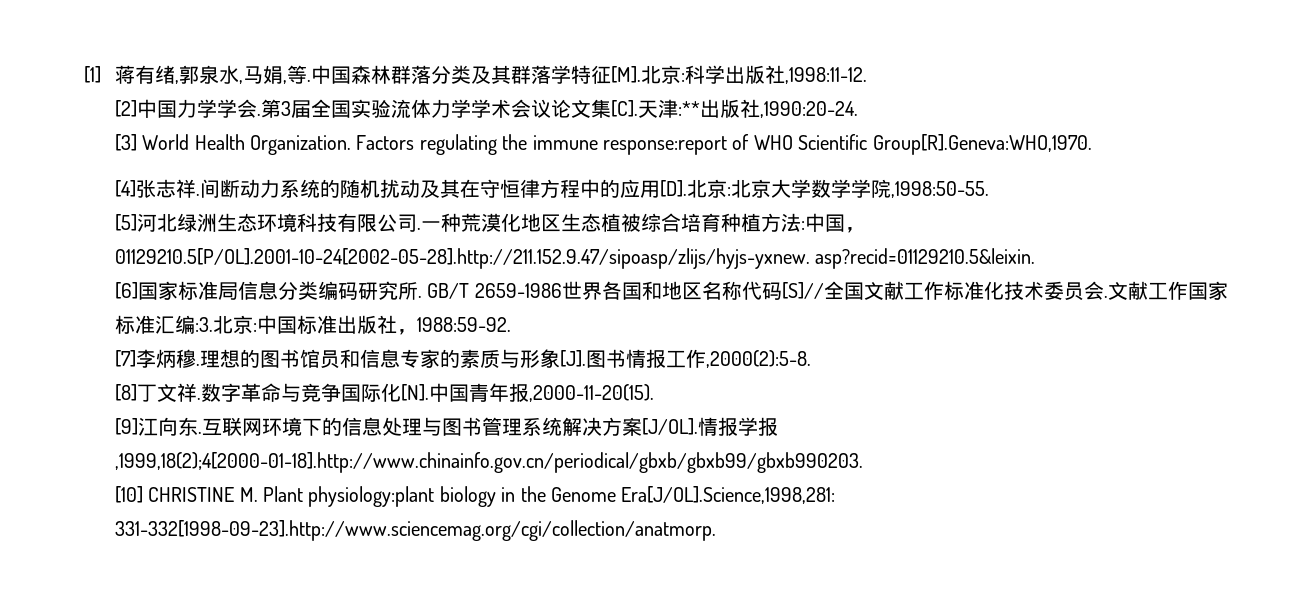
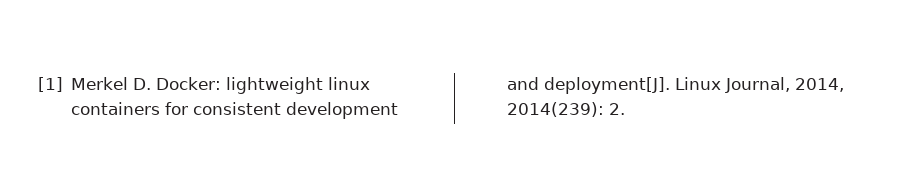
- [1]蒋有绪,郭泉水,马娟,等.中国森林群落分类及其群落学特征[M].北京:科学出版社,1998:11-12.
- [2]中国力学学会.第3届全国实验流体力学学术会议论文集[C].天津:**出版社,1990:20-24.
- [3] World Health Organization. Factors regulating the immune response:report of WHO Scientific Group[R].Geneva:WHO,1970.
- [4]张志祥.间断动力系统的随机扰动及其在守恒律方程中的应用[D].北京:北京大学数学学院,1998:50-55.
- [5]河北绿洲生态环境科技有限公司.一种荒漠化地区生态植被综合培育种植方法:中国，01129210.5[P/OL].2001-10-24[2002-05-28].http://211.152.9.47/sipoasp/zlijs/hyjs-yxnew. asp?recid=01129210.5&leixin.
- [6]国家标准局信息分类编码研究所. GB/T 2659-1986世界各国和地区名称代码[S]//全国文献工作标准化技术委员会.文献工作国家标准汇编:3.北京:中国标准出版社，1988:59-92.
- [7]李炳穆.理想的图书馆员和信息专家的素质与形象[J].图书情报工作,2000(2):5-8.
- [8]丁文祥.数字革命与竞争国际化[N].中国青年报,2000-11-20(15).
- [9]江向东.互联网环境下的信息处理与图书管理系统解决方案[J/OL].情报学报,1999,18(2);4[2000-01-18].http://www.chinainfo.gov.cn/periodical/gbxb/gbxb99/gbxb990203.
- [10] CHRISTINE M. Plant physiology:plant biology in the Genome Era[J/OL].Science,1998,281: 331-332[1998-09-23].http://www.sciencemag.org/cgi/collection/anatmorp.
+ [1] Merkel D. Docker: lightweight linux containers for consistent development and deployment[J]. Linux Journal, 2014, 2014(239): 2.

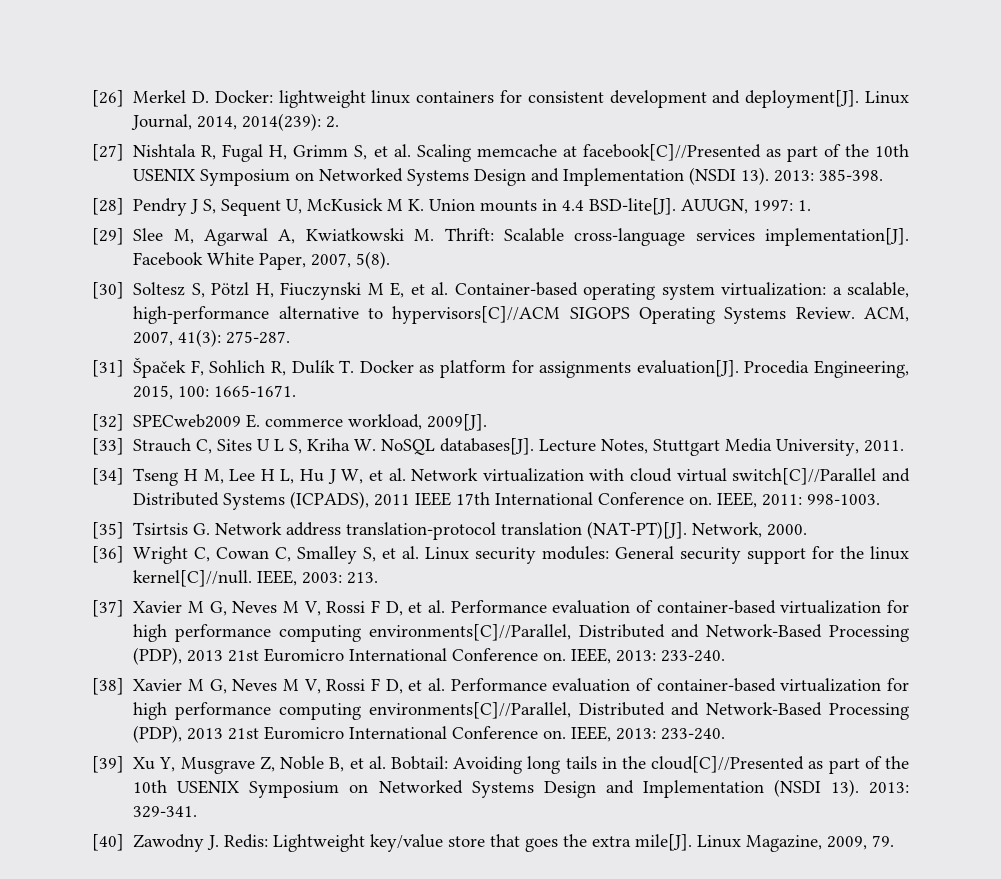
- [1] Merkel D. Docker: lightweight linux containers for consistent development and deployment[J].
+ [26] Merkel D. Docker: lightweight linux containers for consistent development and deployment[J].
+ [27] Nishtala R, Fugal H, Grimm S, et al. Scaling memcache at facebook[C]//Presented as part of the 10th USENIX Symposium on Networked Systems Design and Implementation (NSDI 13). 2013: 385-398.
+ [28] Pendry J S, Sequent U, McKusick M K. Union mounts in 4.4 BSD-lite[J]. AUUGN, 1997: 1.
+ [29] Slee M, Agarwal A, Kwiatkowski M. Thrift: Scalable cross-language services implementation[J]. Facebook White Paper, 2007, 5(8).
+ [30] Soltesz S, Pötzl H, Fiuczynski M E, et al. Container-based operating system virtualization: a scalable, high-performance alternative to hypervisors[C]//ACM SIGOPS Operating Systems Review. ACM, 2007, 41(3): 275-287.
+ [31] Špaček F, Sohlich R, Dulík T. Docker as platform for assignments evaluation[J]. Procedia Engineering, 2015, 100: 1665-1671.
+ [32] SPECweb2009 E. commerce workload, 2009[J].
+ [33] Strauch C, Sites U L S, Kriha W. NoSQL databases[J]. Lecture Notes, Stuttgart Media University, 2011.
+ [34] Tseng H M, Lee H L, Hu J W, et al. Network virtualization with cloud virtual switch[C]//Parallel and Distributed Systems (ICPADS), 2011 IEEE 17th International Conference on. IEEE, 2011: 998-1003.
+ [35] Tsirtsis G. Network address translation-protocol translation (NAT-PT)[J]. Network, 2000.
+ [36] Wright C, Cowan C, Smalley S, et al. Linux security modules: General security support for the linux kernel[C]//null. IEEE, 2003: 213.
+ [37] Xavier M G, Neves M V, Rossi F D, et al. Performance evaluation of container-based virtualization for high performance computing environments[C]//Parallel, Distributed and Network-Based Processing (PDP), 2013 21st Euromicro International Conference on. IEEE, 2013: 233-240.
+ [38] Xavier M G, Neves M V, Rossi F D, et al. Performance evaluation of container-based virtualization for high performance computing environments[C]//Parallel, Distributed and Network-Based Processing (PDP), 2013 21st Euromicro International Conference on. IEEE, 2013: 233-240.
+ [39] Xu Y, Musgrave Z, Noble B, et al. Bobtail: Avoiding long tails in the cloud[C]//Presented as part of the 10th USENIX Symposium on Networked Systems Design and Implementation (NSDI 13). 2013: 329-341.
+ [40] Zawodny J. Redis: Lightweight key/value store that goes the extra mile[J]. Linux Magazine, 2009, 79.

